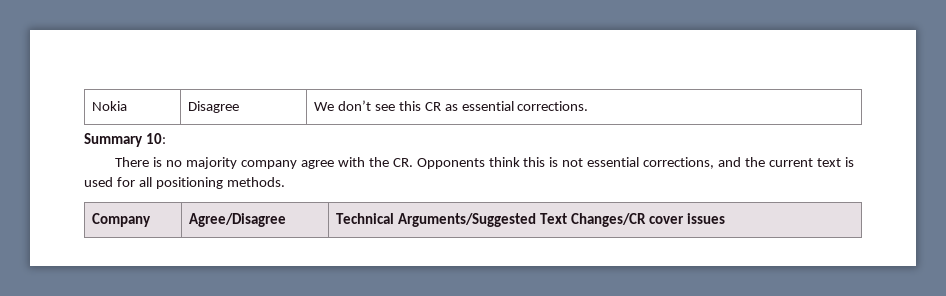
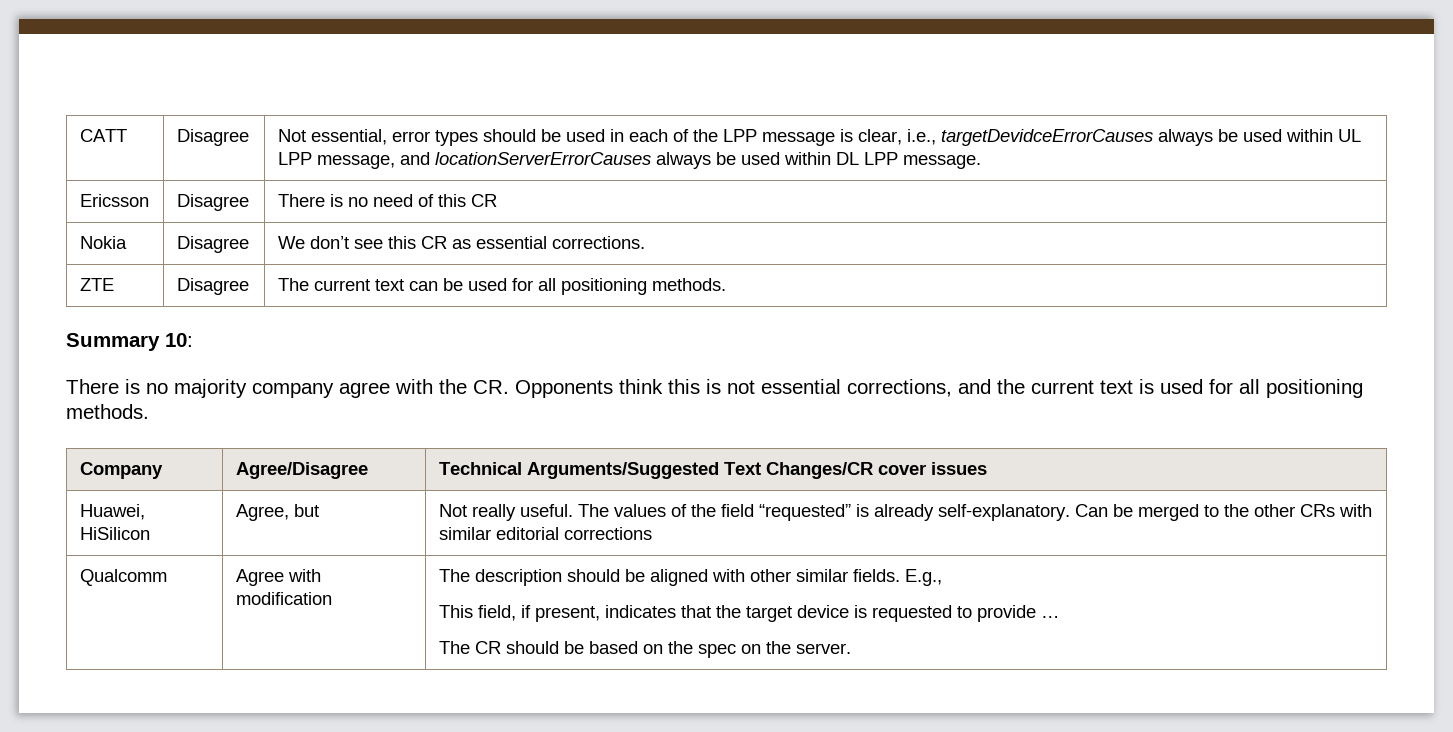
+ CATT | Disagree | Not essential, error types should be used in each of the LPP message is clear, i.e., targetDevidceErrorCauses always be used within UL LPP message, and locationServerErrorCauses always be used within DL LPP message.
+ Ericsson | Disagree | There is no need of this CR
+ ZTE | Disagree | The current text can be used for all positioning methods.
+ Huawei, HiSilicon | Agree, but | Not really useful. The values of the field “requested” is already self-explanatory. Can be merged to the other CRs with similar editorial corrections
+ Qualcomm | Agree with modification | The description should be aligned with other similar fields. E.g.,
+ This field, if present, indicates that the target device is requested to provide …
+ The CR should be based on the spec on the server.

